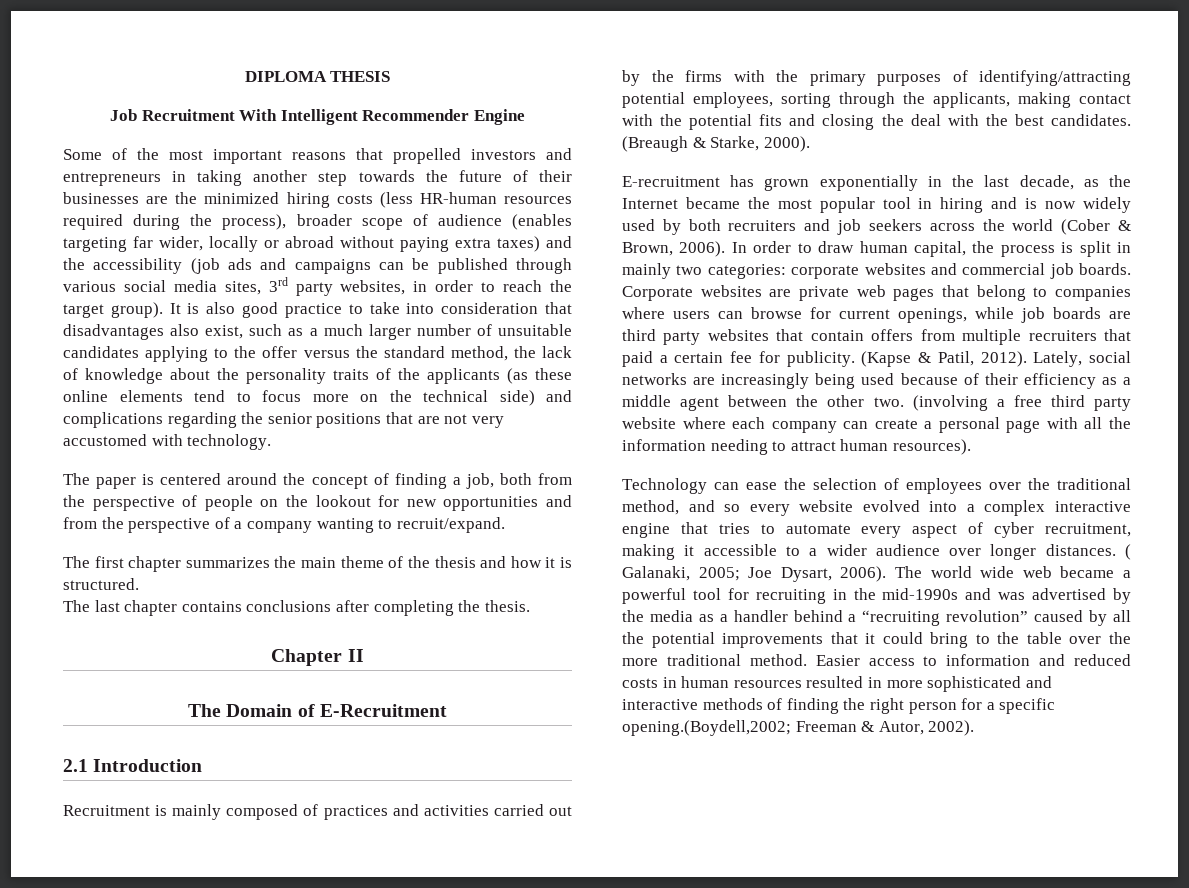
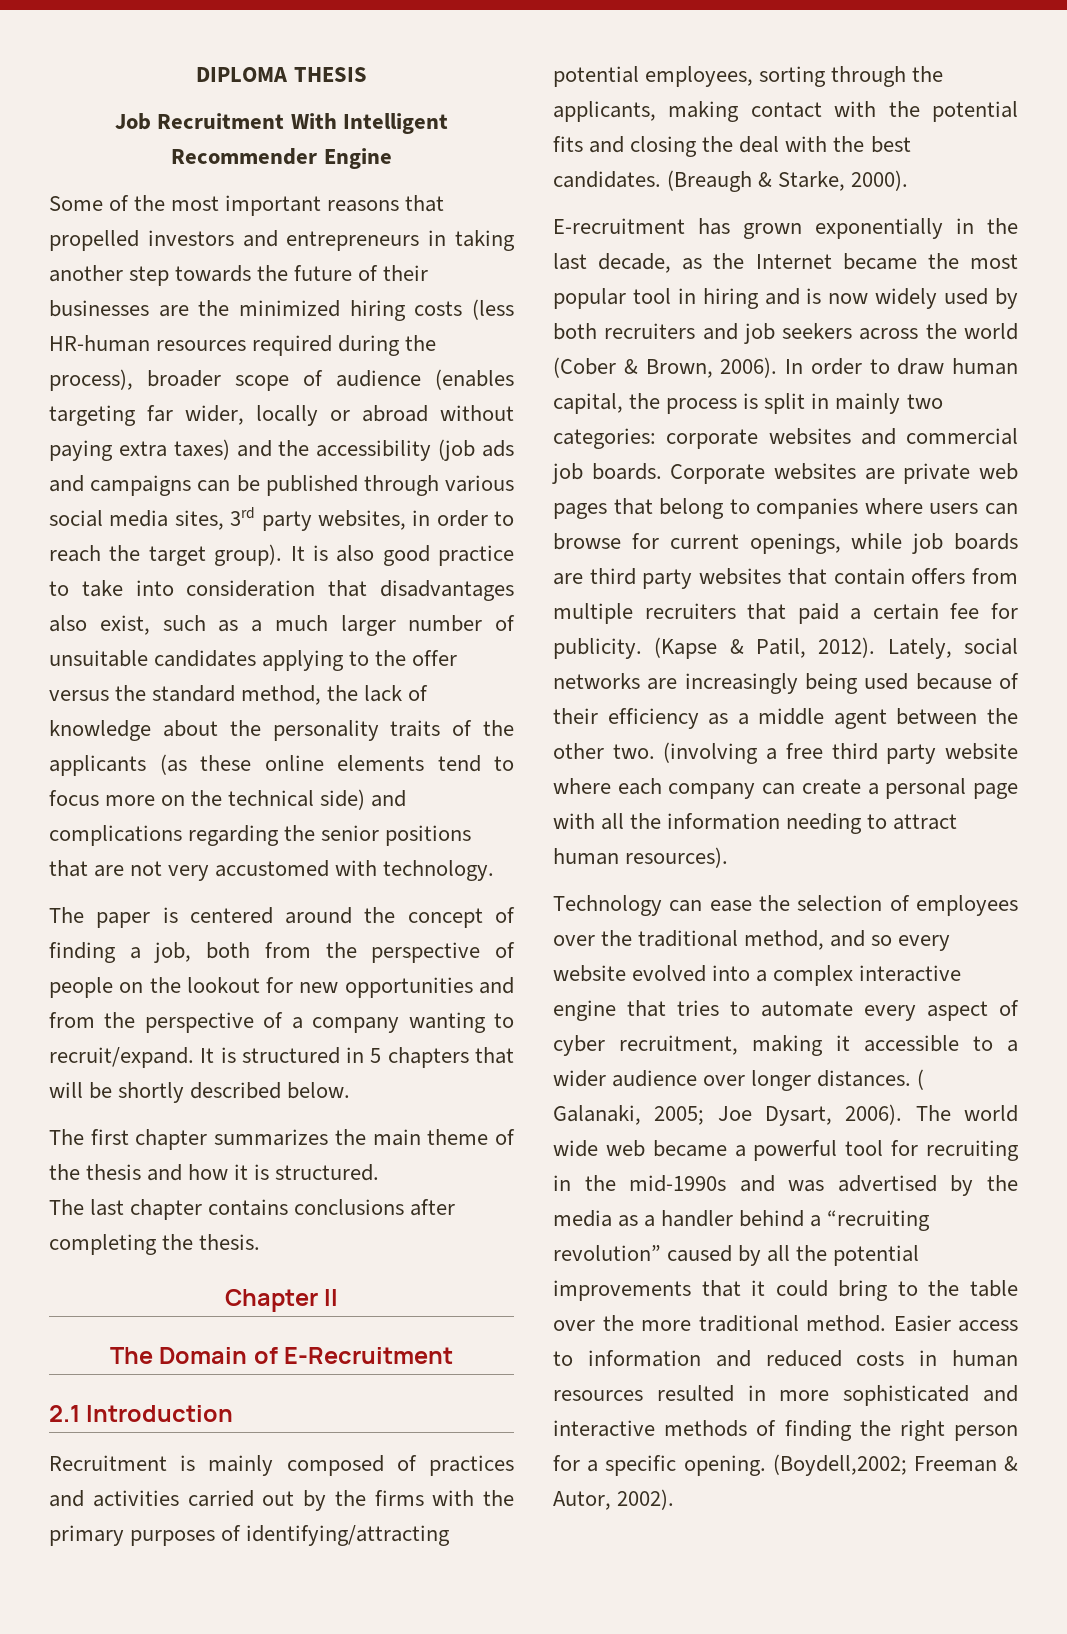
+ It is structured in 5 chapters that will be shortly described below.
- Easier access to information and reduced costs in human resources resulted in more sophisticated and interactive methods of finding the right person for a specific opening.(Boydell,2002; Freeman & Autor, 2002).
+ Easier access to information and reduced costs in human resources resulted in more sophisticated and interactive methods of finding the right person for a specific opening. (Boydell,2002; Freeman & Autor, 2002).

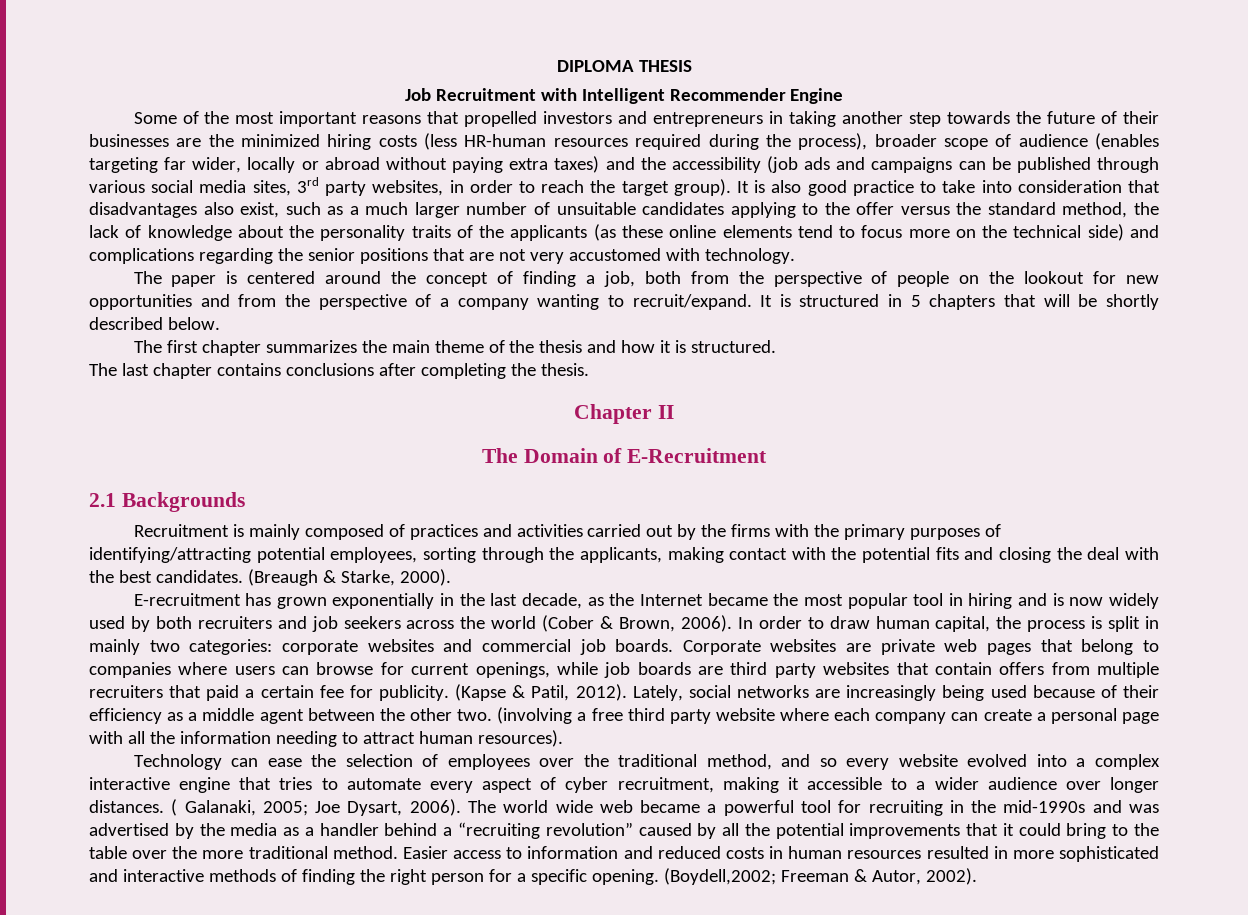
- Job Recruitment With Intelligent Recommender Engine
+ Job Recruitment with Intelligent Recommender Engine
- 2.1 Introduction
+ 2.1 Backgrounds

